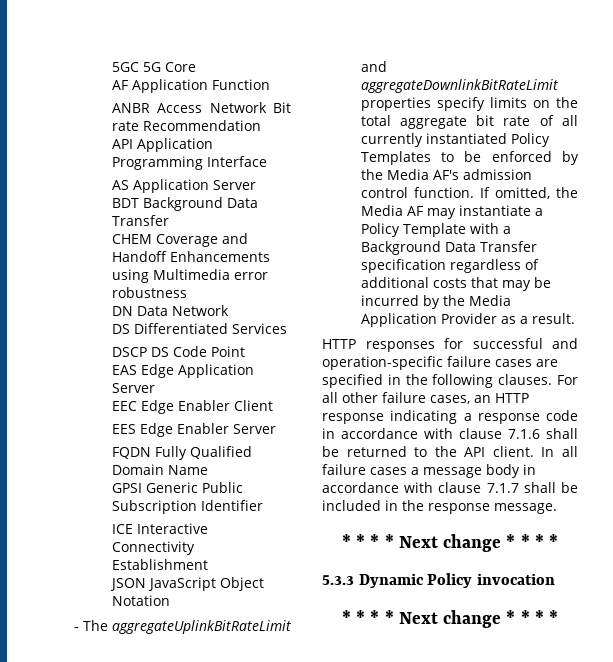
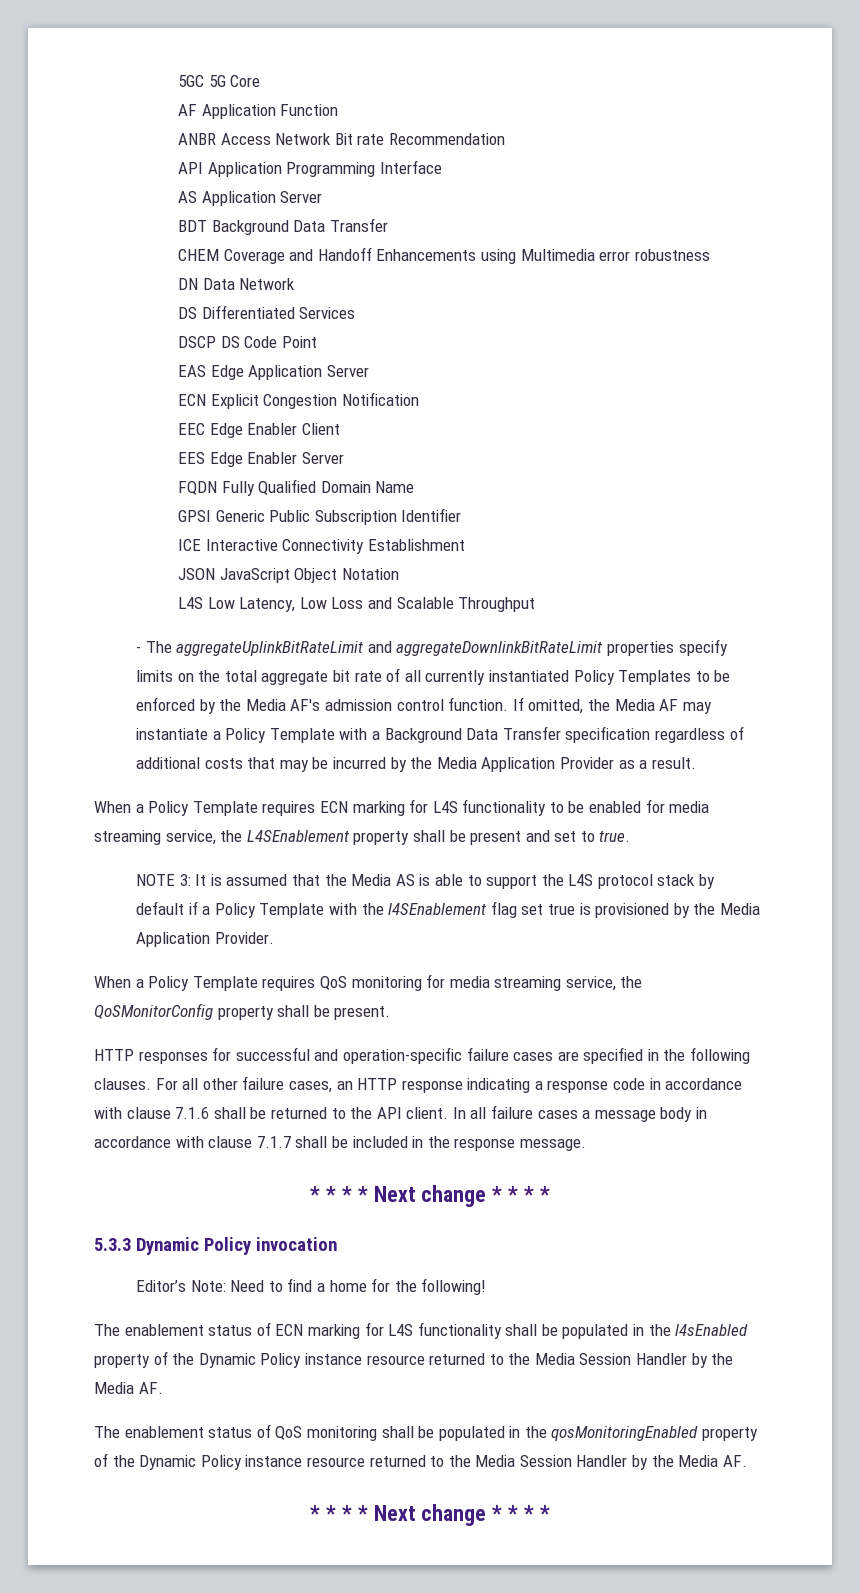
+ ECN Explicit Congestion Notification
+ L4S Low Latency, Low Loss and Scalable Throughput
+ When a Policy Template requires ECN marking for L4S functionality to be enabled for media streaming service, the L4SEnablement property shall be present and set to true.
+ NOTE 3: It is assumed that the Media AS is able to support the L4S protocol stack by default if a Policy Template with the l4SEnablement flag set true is provisioned by the Media Application Provider.
+ When a Policy Template requires QoS monitoring for media streaming service, the QoSMonitorConfig property shall be present.
+ Editor’s Note: Need to find a home for the following!
+ The enablement status of ECN marking for L4S functionality shall be populated in the l4sEnabled property of the Dynamic Policy instance resource returned to the Media Session Handler by the Media AF.
+ The enablement status of QoS monitoring shall be populated in the qosMonitoringEnabled property of the Dynamic Policy instance resource returned to the Media Session Handler by the Media AF.

